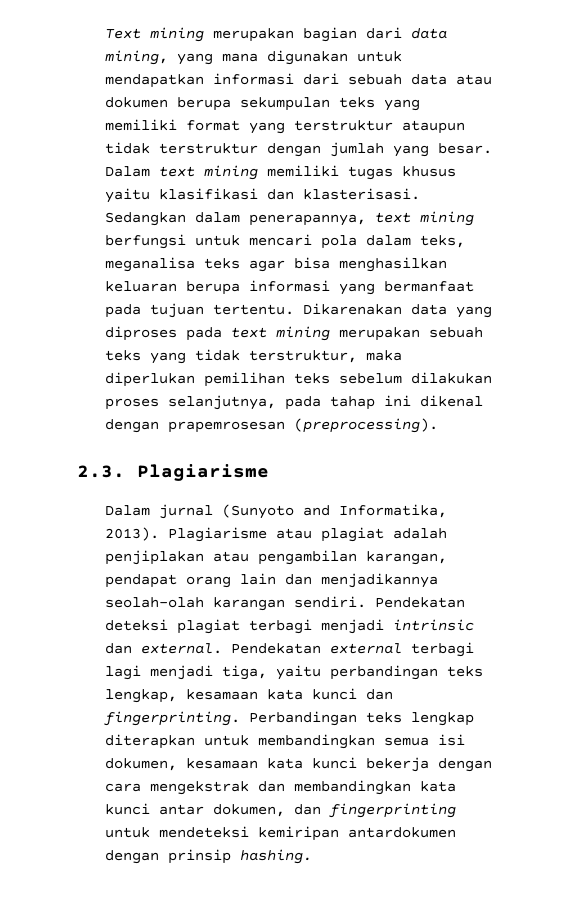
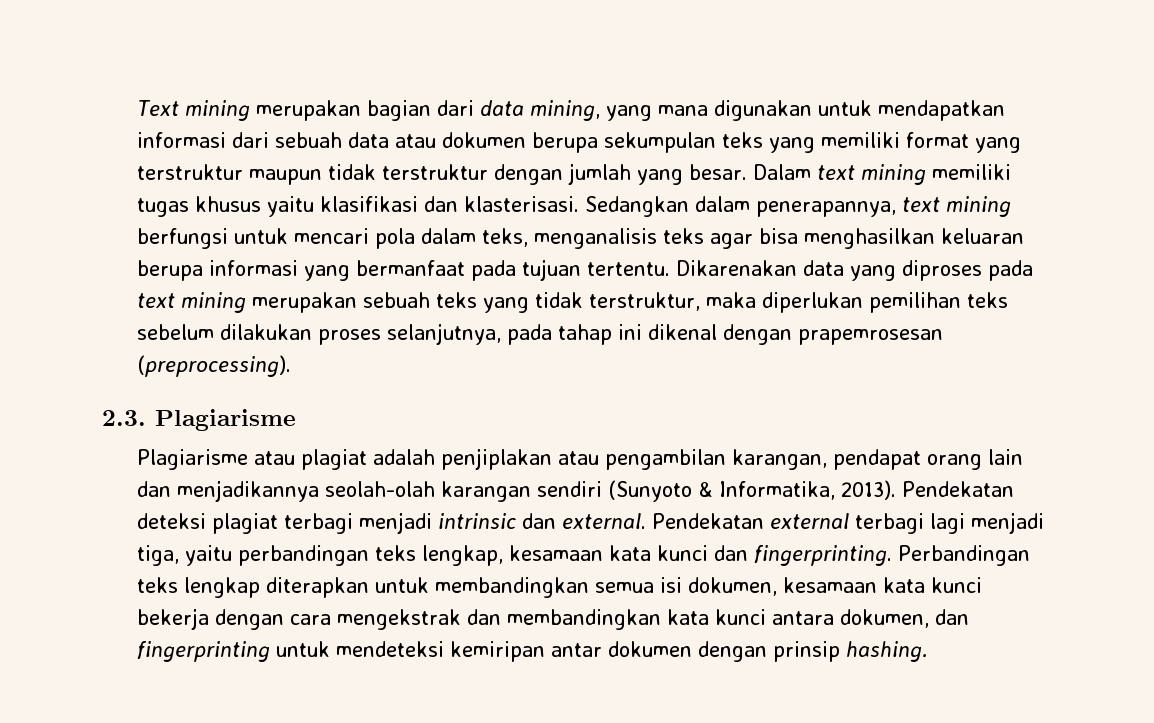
- Text mining merupakan bagian dari data mining, yang mana digunakan untuk mendapatkan informasi dari sebuah data atau dokumen berupa sekumpulan teks yang memiliki format yang terstruktur ataupun tidak terstruktur dengan jumlah yang besar.
+ Text mining merupakan bagian dari data mining, yang mana digunakan untuk mendapatkan informasi dari sebuah data atau dokumen berupa sekumpulan teks yang memiliki format yang terstruktur maupun tidak terstruktur dengan jumlah yang besar.
- Sedangkan dalam penerapannya, text mining berfungsi untuk mencari pola dalam teks, meganalisa teks agar bisa menghasilkan keluaran berupa informasi yang bermanfaat pada tujuan tertentu.
+ Sedangkan dalam penerapannya, text mining berfungsi untuk mencari pola dalam teks, menganalisis teks agar bisa menghasilkan keluaran berupa informasi yang bermanfaat pada tujuan tertentu.
- Dalam jurnal (Sunyoto and Informatika, 2013). Plagiarisme atau plagiat adalah penjiplakan atau pengambilan karangan, pendapat orang lain dan menjadikannya seolah-olah karangan sendiri.
+ Plagiarisme atau plagiat adalah penjiplakan atau pengambilan karangan, pendapat orang lain dan menjadikannya seolah-olah karangan sendiri (Sunyoto & Informatika, 2013).
- Perbandingan teks lengkap diterapkan untuk membandingkan semua isi dokumen, kesamaan kata kunci bekerja dengan cara mengekstrak dan membandingkan kata kunci antar dokumen, dan fingerprinting untuk mendeteksi kemiripan antardokumen dengan prinsip hashing.
+ Perbandingan teks lengkap diterapkan untuk membandingkan semua isi dokumen, kesamaan kata kunci bekerja dengan cara mengekstrak dan membandingkan kata kunci antara dokumen, dan fingerprinting untuk mendeteksi kemiripan antar dokumen dengan prinsip hashing.

